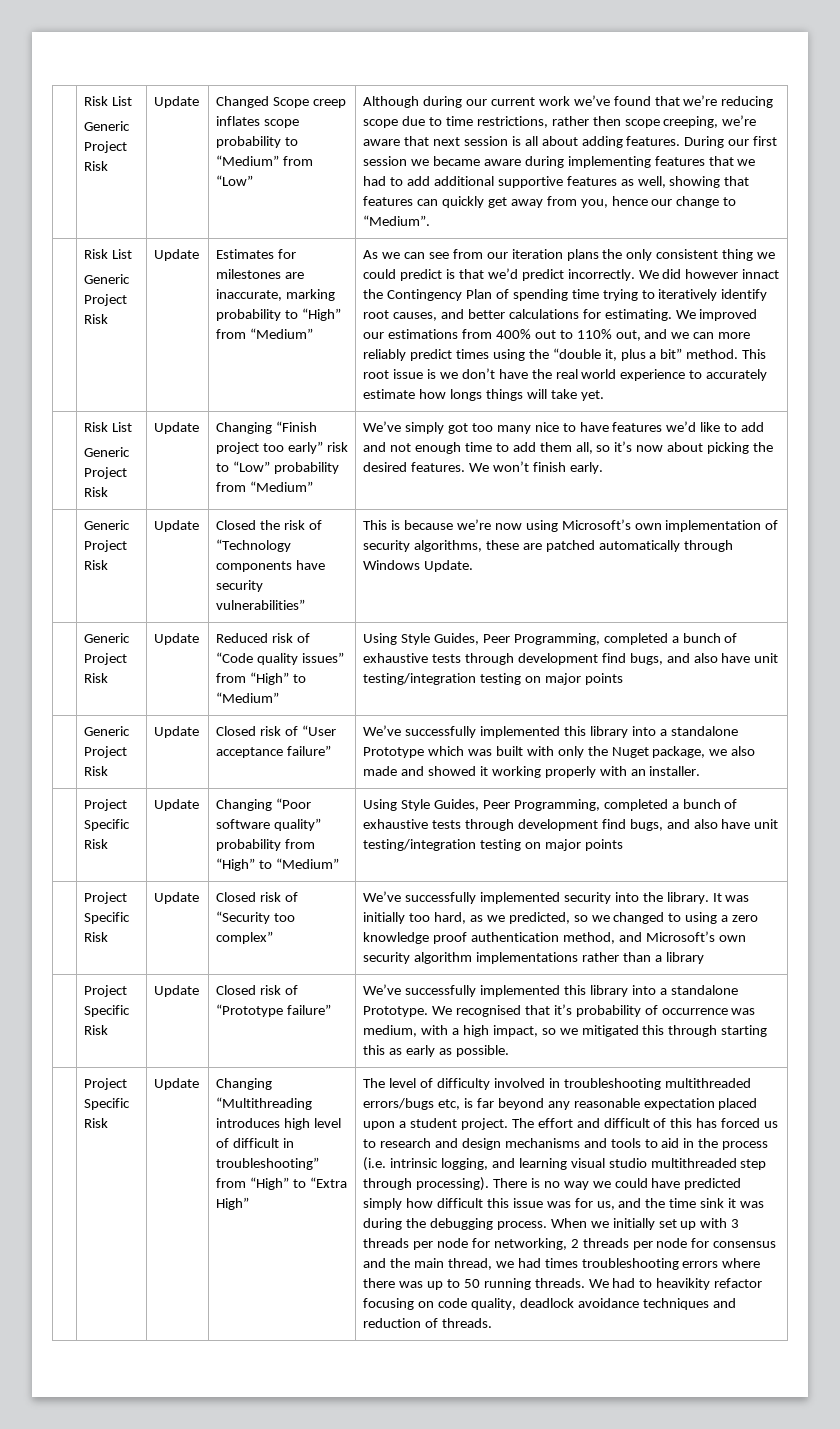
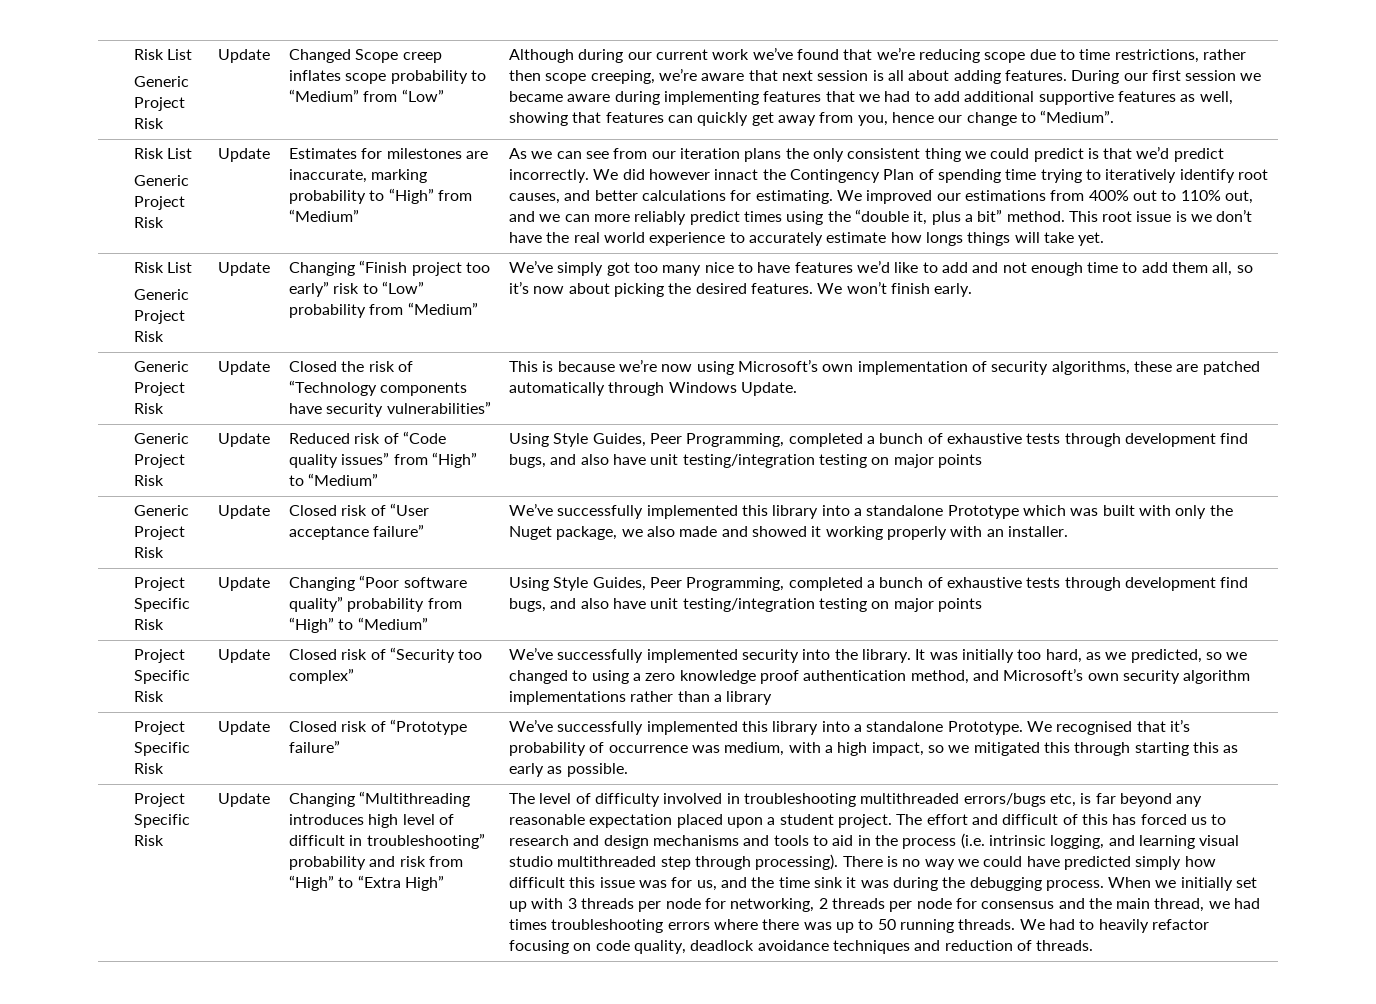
- Changing “Multithreading introduces high level of difficult in troubleshooting” from “High” to “Extra High”
+ Changing “Multithreading introduces high level of difficult in troubleshooting” probability and risk from “High” to “Extra High”
- We had to heavikity refactor focusing on code quality, deadlock avoidance techniques and reduction of threads.
+ We had to heavily refactor focusing on code quality, deadlock avoidance techniques and reduction of threads.

